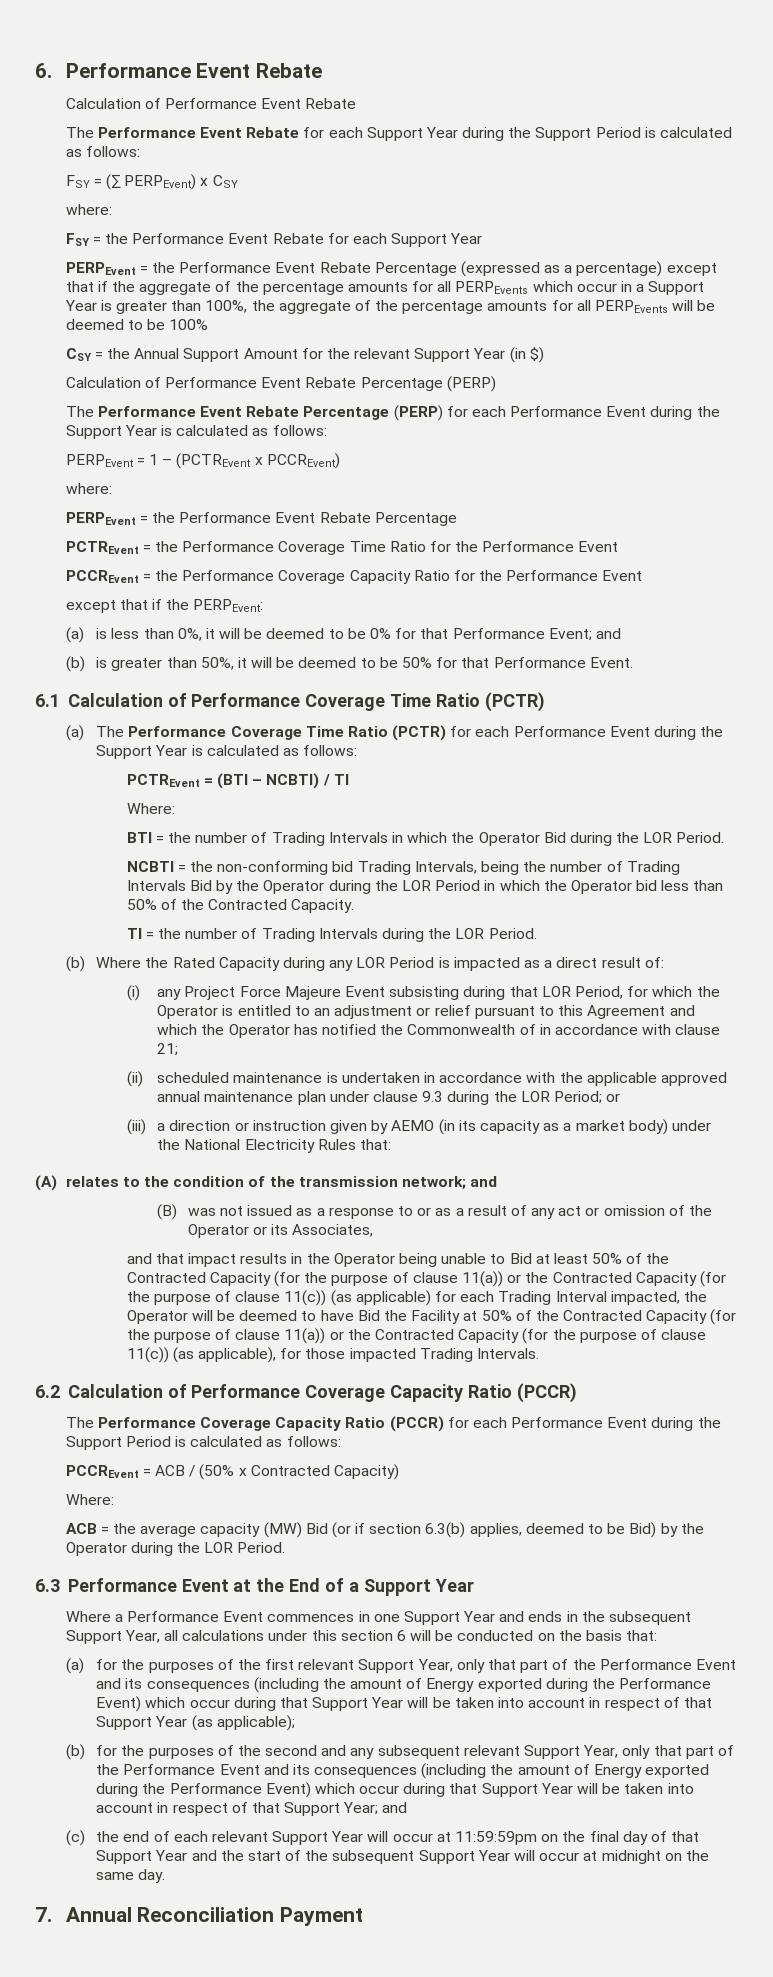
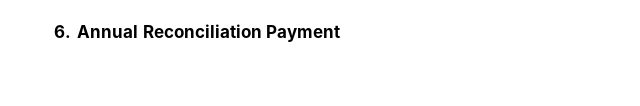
- 6. Performance Event Rebate
- Calculation of Performance Event Rebate
- The Performance Event Rebate for each Support Year during the Support Period is calculated as follows:
- FSY = (∑ PERPEvent) x CSY
- where:
- FSY = the Performance Event Rebate for each Support Year
- PERPEvent = the Performance Event Rebate Percentage (expressed as a percentage) except that if the aggregate of the percentage amounts for all PERPEvents which occur in a Support Year is greater than 100%, the aggregate of the percentage amounts for all PERPEvents will be deemed to be 100%
- CSY = the Annual Support Amount for the relevant Support Year (in $)
- Calculation of Performance Event Rebate Percentage (PERP)
- The Performance Event Rebate Percentage (PERP) for each Performance Event during the Support Year is calculated as follows:
- PERPEvent = 1 – (PCTREvent x PCCREvent)
- where:
- PERPEvent = the Performance Event Rebate Percentage
- PCTREvent = the Performance Coverage Time Ratio for the Performance Event
- PCCREvent = the Performance Coverage Capacity Ratio for the Performance Event
- except that if the PERPEvent:
- (a) is less than 0%, it will be deemed to be 0% for that Performance Event; and
- (b) is greater than 50%, it will be deemed to be 50% for that Performance Event.
- 6.1 Calculation of Performance Coverage Time Ratio (PCTR)
- (a) The Performance Coverage Time Ratio (PCTR) for each Performance Event during the Support Year is calculated as follows:
- PCTREvent = (BTI – NCBTI) / TI
- Where:
- BTI = the number of Trading Intervals in which the Operator Bid during the LOR Period.
- NCBTI = the non-conforming bid Trading Intervals, being the number of Trading Intervals Bid by the Operator during the LOR Period in which the Operator bid less than 50% of the Contracted Capacity.
- TI = the number of Trading Intervals during the LOR Period.
- (b) Where the Rated Capacity during any LOR Period is impacted as a direct result of:
- (i) any Project Force Majeure Event subsisting during that LOR Period, for which the Operator is entitled to an adjustment or relief pursuant to this Agreement and which the Operator has notified the Commonwealth of in accordance with clause 21;
- (ii) scheduled maintenance is undertaken in accordance with the applicable approved annual maintenance plan under clause 9.3 during the LOR Period; or
- (iii) a direction or instruction given by AEMO (in its capacity as a market body) under the National Electricity Rules that:
- (A) relates to the condition of the transmission network; and
- (B) was not issued as a response to or as a result of any act or omission of the Operator or its Associates,
- and that impact results in the Operator being unable to Bid at least 50% of the Contracted Capacity (for the purpose of clause 11(a)) or the Contracted Capacity (for the purpose of clause 11(c)) (as applicable) for each Trading Interval impacted, the Operator will be deemed to have Bid the Facility at 50% of the Contracted Capacity (for the purpose of clause 11(a)) or the Contracted Capacity (for the purpose of clause 11(c)) (as applicable), for those impacted Trading Intervals.
- 6.2 Calculation of Performance Coverage Capacity Ratio (PCCR)
- The Performance Coverage Capacity Ratio (PCCR) for each Performance Event during the Support Period is calculated as follows:
- PCCREvent = ACB / (50% x Contracted Capacity)
- Where:
- ACB = the average capacity (MW) Bid (or if section 6.3(b) applies, deemed to be Bid) by the Operator during the LOR Period.
- 6.3 Performance Event at the End of a Support Year
- Where a Performance Event commences in one Support Year and ends in the subsequent Support Year, all calculations under this section 6 will be conducted on the basis that:
- (a) for the purposes of the first relevant Support Year, only that part of the Performance Event and its consequences (including the amount of Energy exported during the Performance Event) which occur during that Support Year will be taken into account in respect of that Support Year (as applicable);
- (b) for the purposes of the second and any subsequent relevant Support Year, only that part of the Performance Event and its consequences (including the amount of Energy exported during the Performance Event) which occur during that Support Year will be taken into account in respect of that Support Year; and
- (c) the end of each relevant Support Year will occur at 11:59:59pm on the final day of that Support Year and the start of the subsequent Support Year will occur at midnight on the same day.
- 7. Annual Reconciliation Payment
+ 6. Annual Reconciliation Payment

